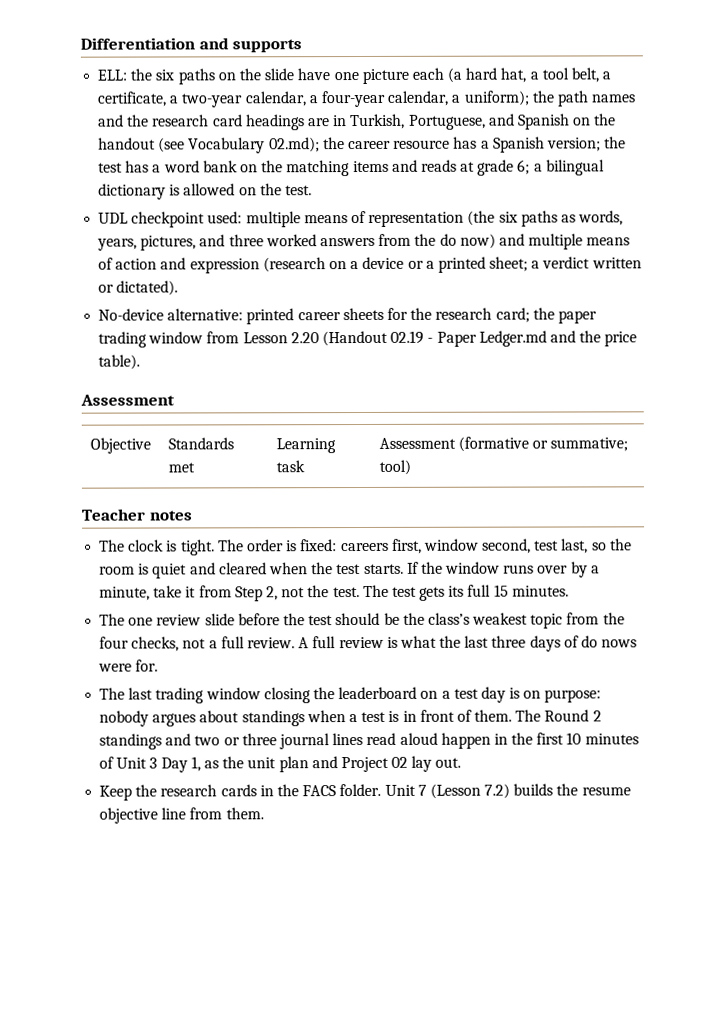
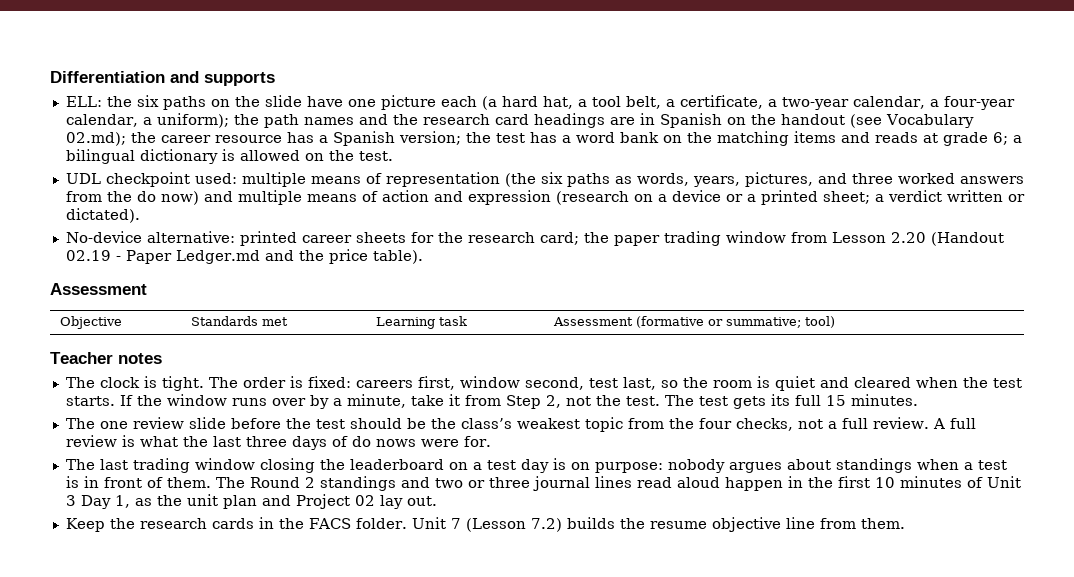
- the path names and the research card headings are in Turkish, Portuguese, and Spanish on the handout (see Vocabulary 02.md);
+ the path names and the research card headings are in Spanish on the handout (see Vocabulary 02.md);

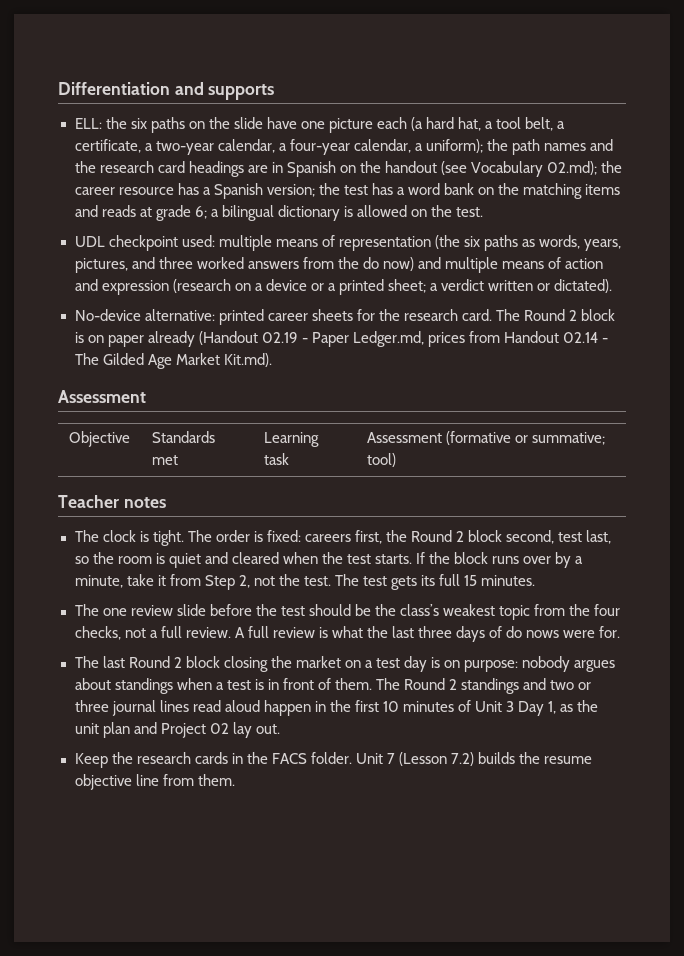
- No-device alternative: printed career sheets for the research card; the paper trading window from Lesson 2.20 (Handout 02.19 - Paper Ledger.md and the price table).
+ No-device alternative: printed career sheets for the research card. The Round 2 block is on paper already (Handout 02.19 - Paper Ledger.md, prices from Handout 02.14 - The Gilded Age Market Kit.md).
- The order is fixed: careers first, window second, test last, so the room is quiet and cleared when the test starts.
+ The order is fixed: careers first, the Round 2 block second, test last, so the room is quiet and cleared when the test starts.
- If the window runs over by a minute, take it from Step 2, not the test.
+ If the block runs over by a minute, take it from Step 2, not the test.
- The last trading window closing the leaderboard on a test day is on purpose: nobody argues about standings when a test is in front of them.
+ The last Round 2 block closing the market on a test day is on purpose: nobody argues about standings when a test is in front of them.

